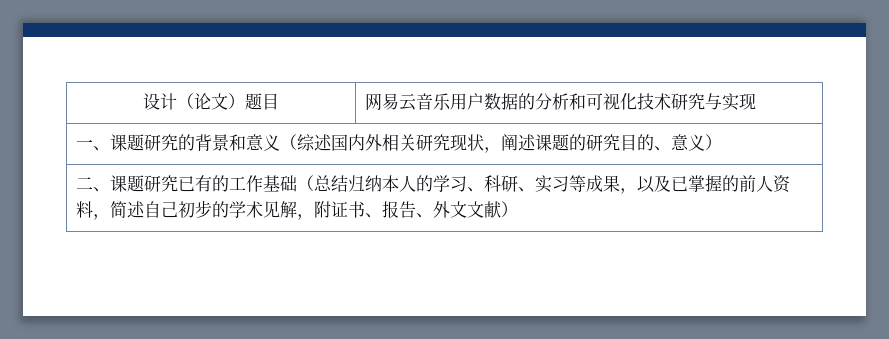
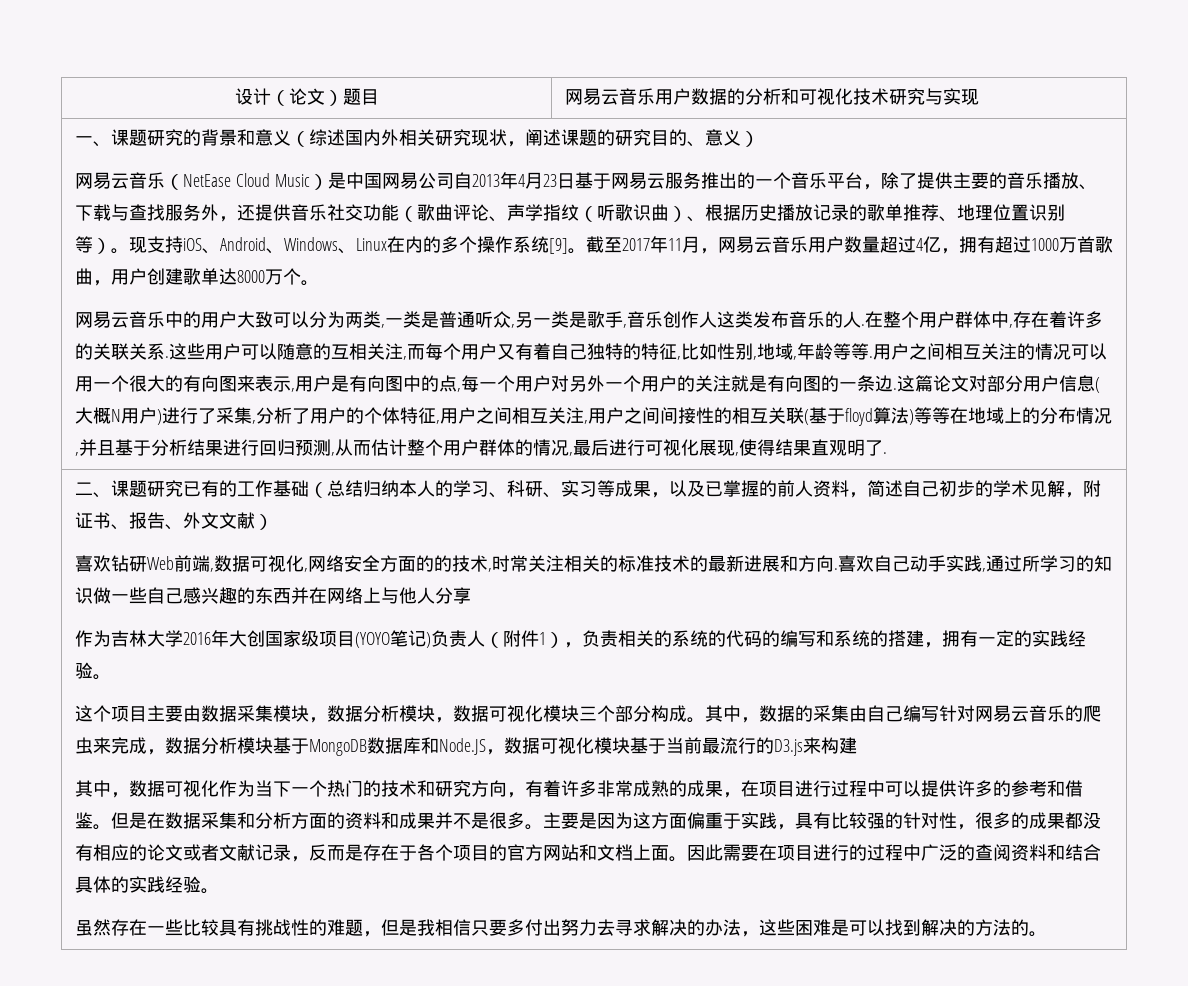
+ 网易云音乐（NetEase Cloud Music）是中国网易公司自2013年4月23日基于网易云服务推出的一个音乐平台，除了提供主要的音乐播放、下载与查找服务外，还提供音乐社交功能（歌曲评论、声学指纹（听歌识曲）、根据历史播放记录的歌单推荐、地理位置识别等）。现支持iOS、Android、Windows、Linux在内的多个操作系统[9]。截至2017年11月，网易云音乐用户数量超过4亿，拥有超过1000万首歌曲，用户创建歌单达8000万个。
+ 网易云音乐中的用户大致可以分为两类,一类是普通听众,另一类是歌手,音乐创作人这类发布音乐的人.在整个用户群体中,存在着许多的关联关系.这些用户可以随意的互相关注,而每个用户又有着自己独特的特征,比如性别,地域,年龄等等.用户之间相互关注的情况可以用一个很大的有向图来表示,用户是有向图中的点,每一个用户对另外一个用户的关注就是有向图的一条边.这篇论文对部分用户信息(大概N用户)进行了采集,分析了用户的个体特征,用户之间相互关注,用户之间间接性的相互关联(基于floyd算法)等等在地域上的分布情况,并且基于分析结果进行回归预测,从而估计整个用户群体的情况,最后进行可视化展现,使得结果直观明了.
+ 喜欢钻研Web前端,数据可视化,网络安全方面的的技术,时常关注相关的标准技术的最新进展和方向.喜欢自己动手实践,通过所学习的知识做一些自己感兴趣的东西并在网络上与他人分享
+ 作为吉林大学2016年大创国家级项目(YOYO笔记)负责人（附件1），负责相关的系统的代码的编写和系统的搭建，拥有一定的实践经验。
+ 这个项目主要由数据采集模块，数据分析模块，数据可视化模块三个部分构成。其中，数据的采集由自己编写针对网易云音乐的爬虫来完成，数据分析模块基于MongoDB数据库和Node.JS，数据可视化模块基于当前最流行的D3.js来构建
+ 其中，数据可视化作为当下一个热门的技术和研究方向，有着许多非常成熟的成果，在项目进行过程中可以提供许多的参考和借鉴。但是在数据采集和分析方面的资料和成果并不是很多。主要是因为这方面偏重于实践，具有比较强的针对性，很多的成果都没有相应的论文或者文献记录，反而是存在于各个项目的官方网站和文档上面。因此需要在项目进行的过程中广泛的查阅资料和结合具体的实践经验。
+ 虽然存在一些比较具有挑战性的难题，但是我相信只要多付出努力去寻求解决的办法，这些困难是可以找到解决的方法的。

